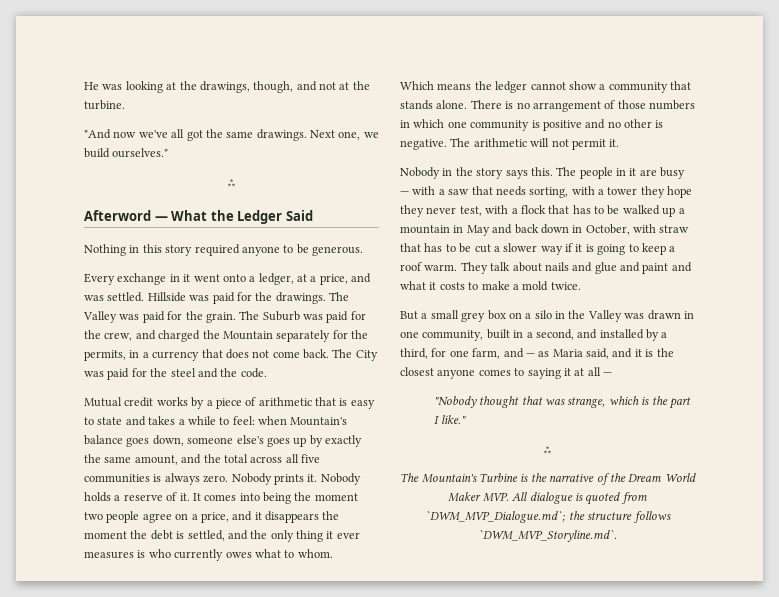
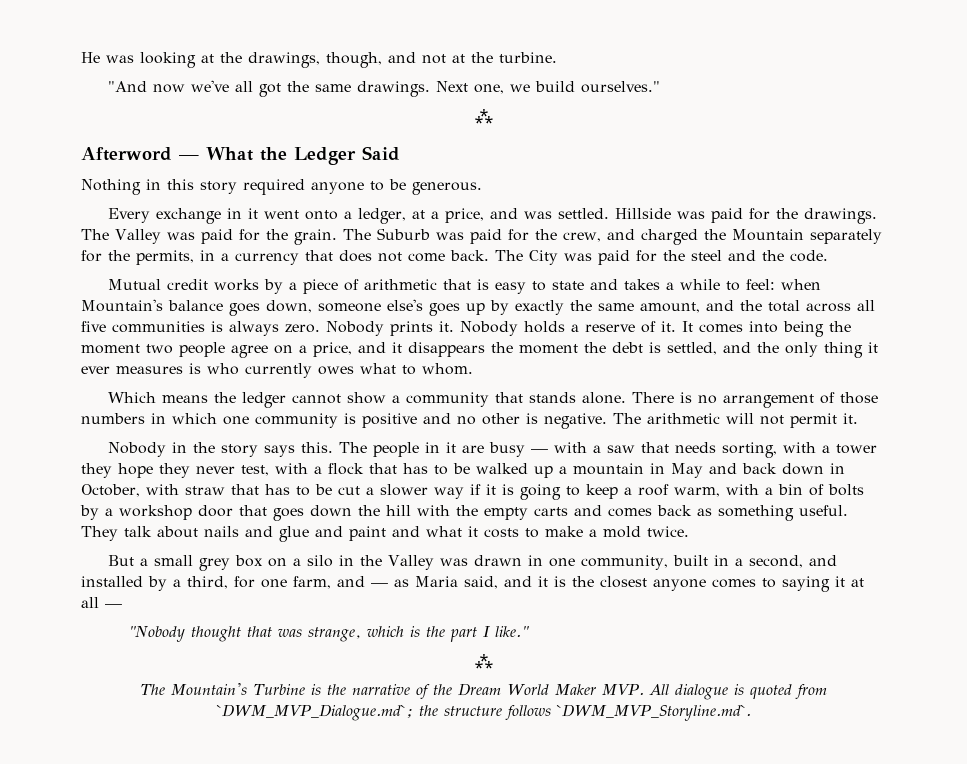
- The people in it are busy — with a saw that needs sorting, with a tower they hope they never test, with a flock that has to be walked up a mountain in May and back down in October, with straw that has to be cut a slower way if it is going to keep a roof warm.
+ The people in it are busy — with a saw that needs sorting, with a tower they hope they never test, with a flock that has to be walked up a mountain in May and back down in October, with straw that has to be cut a slower way if it is going to keep a roof warm, with a bin of bolts by a workshop door that goes down the hill with the empty carts and comes back as something useful.

